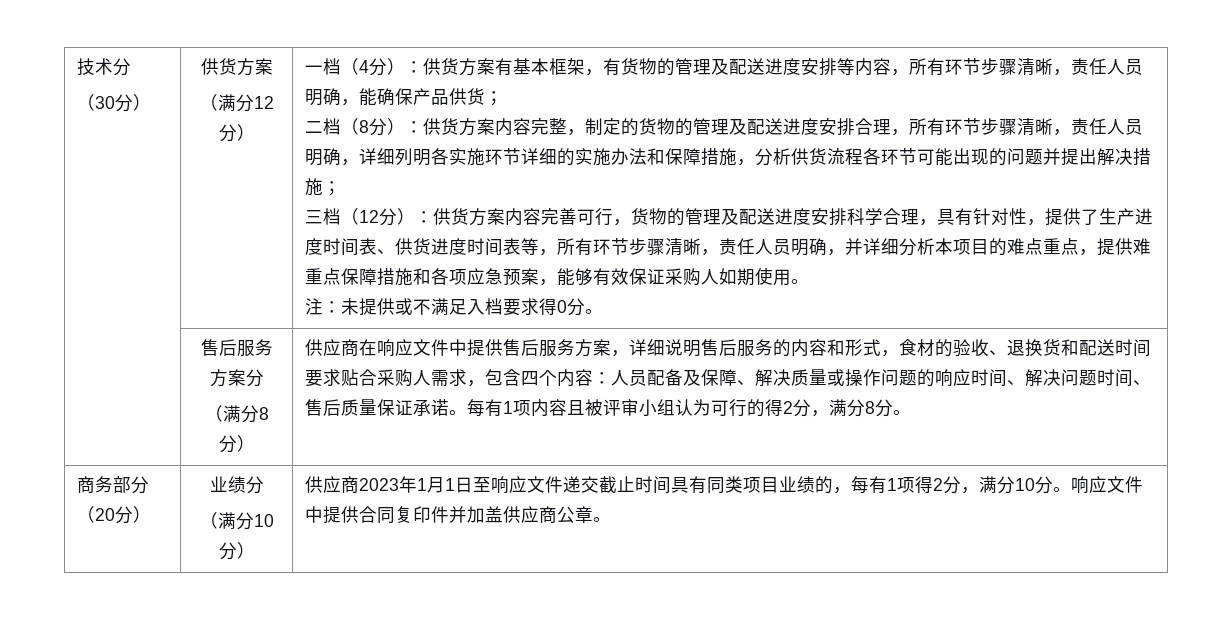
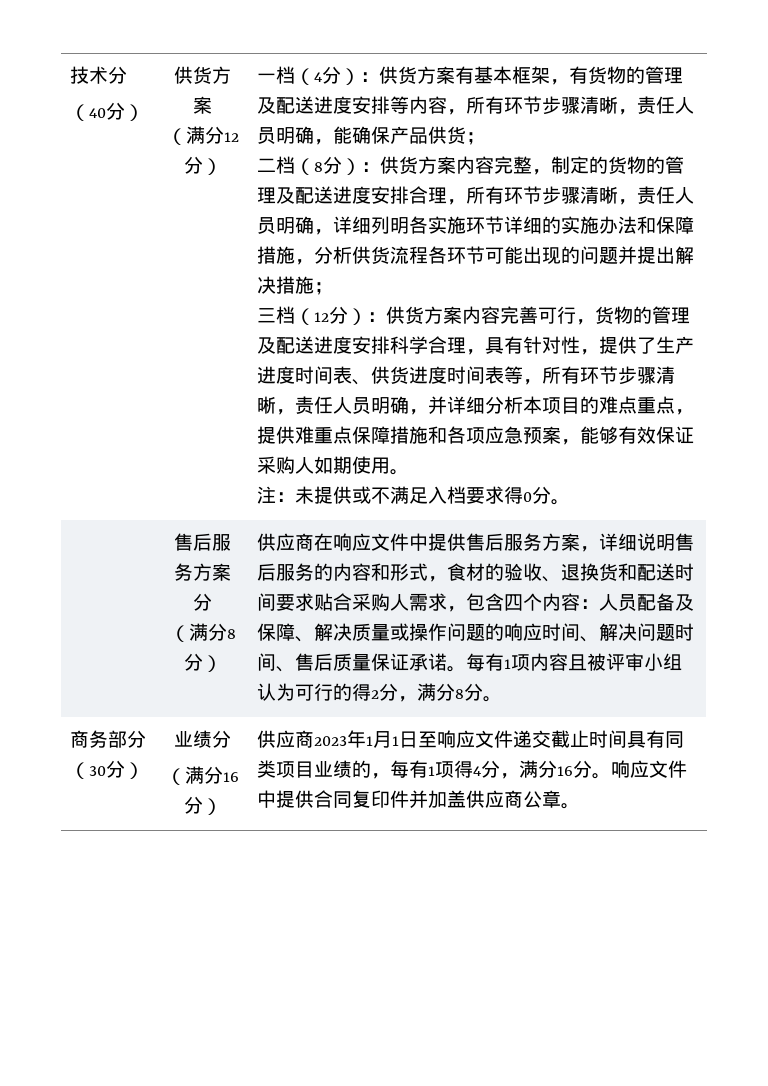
- （30分）
+ （40分）
- 商务部分（20分）
+ 商务部分（30分）
- （满分10分）
+ （满分16分）
- 供应商2023年1月1日至响应文件递交截止时间具有同类项目业绩的，每有1项得2分，满分10分。
+ 供应商2023年1月1日至响应文件递交截止时间具有同类项目业绩的，每有1项得4分，满分16分。

